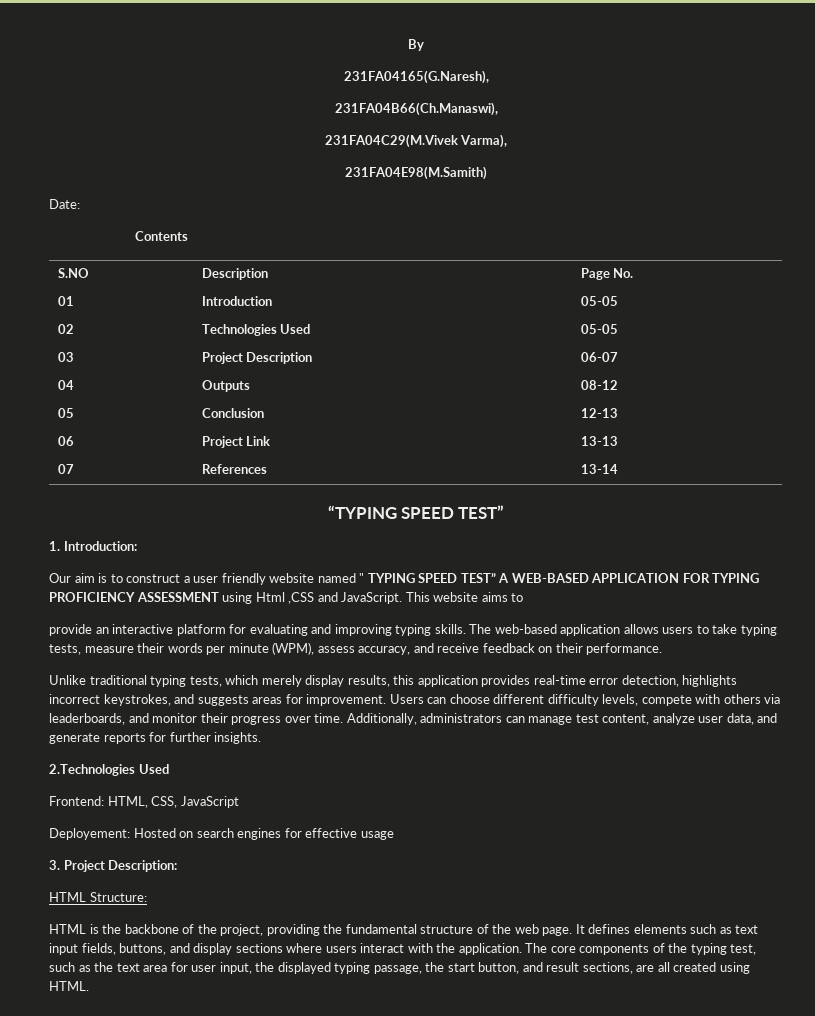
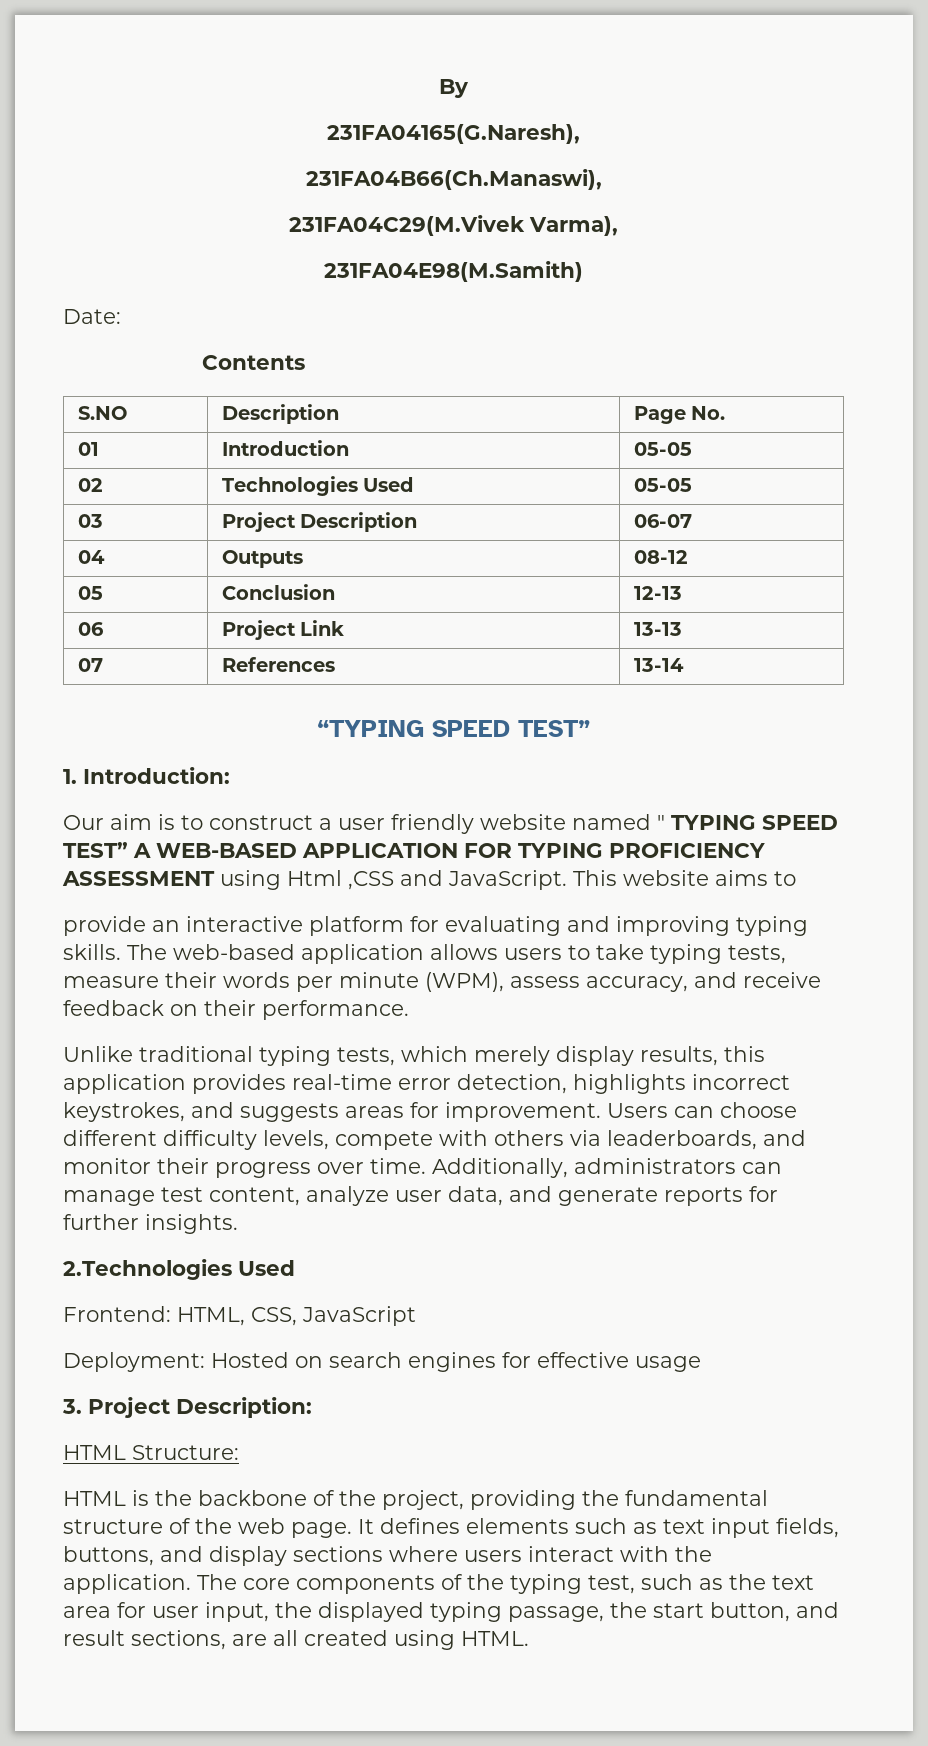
- Deployement: Hosted on search engines for effective usage
+ Deployment: Hosted on search engines for effective usage

